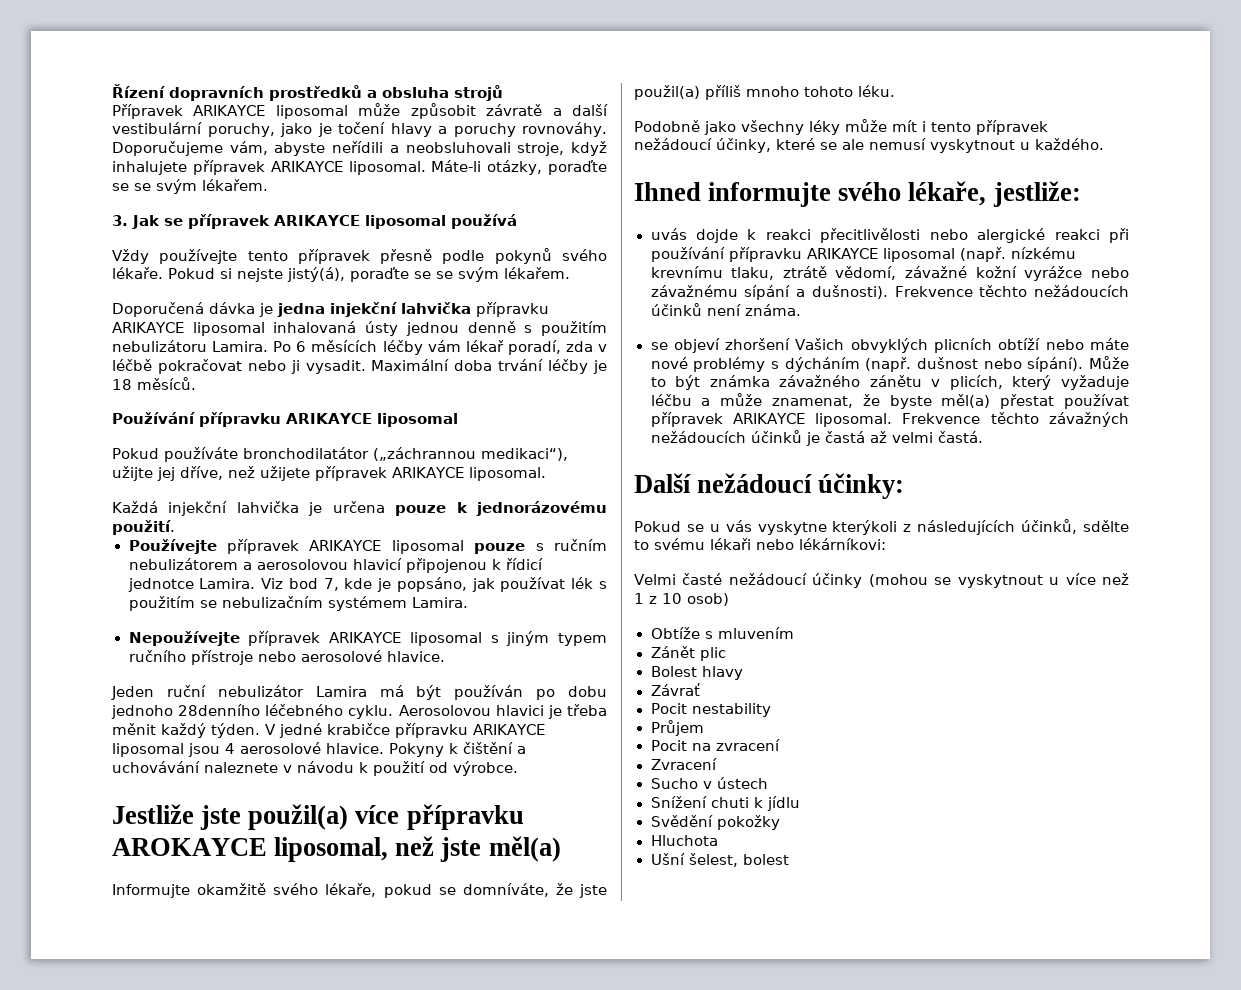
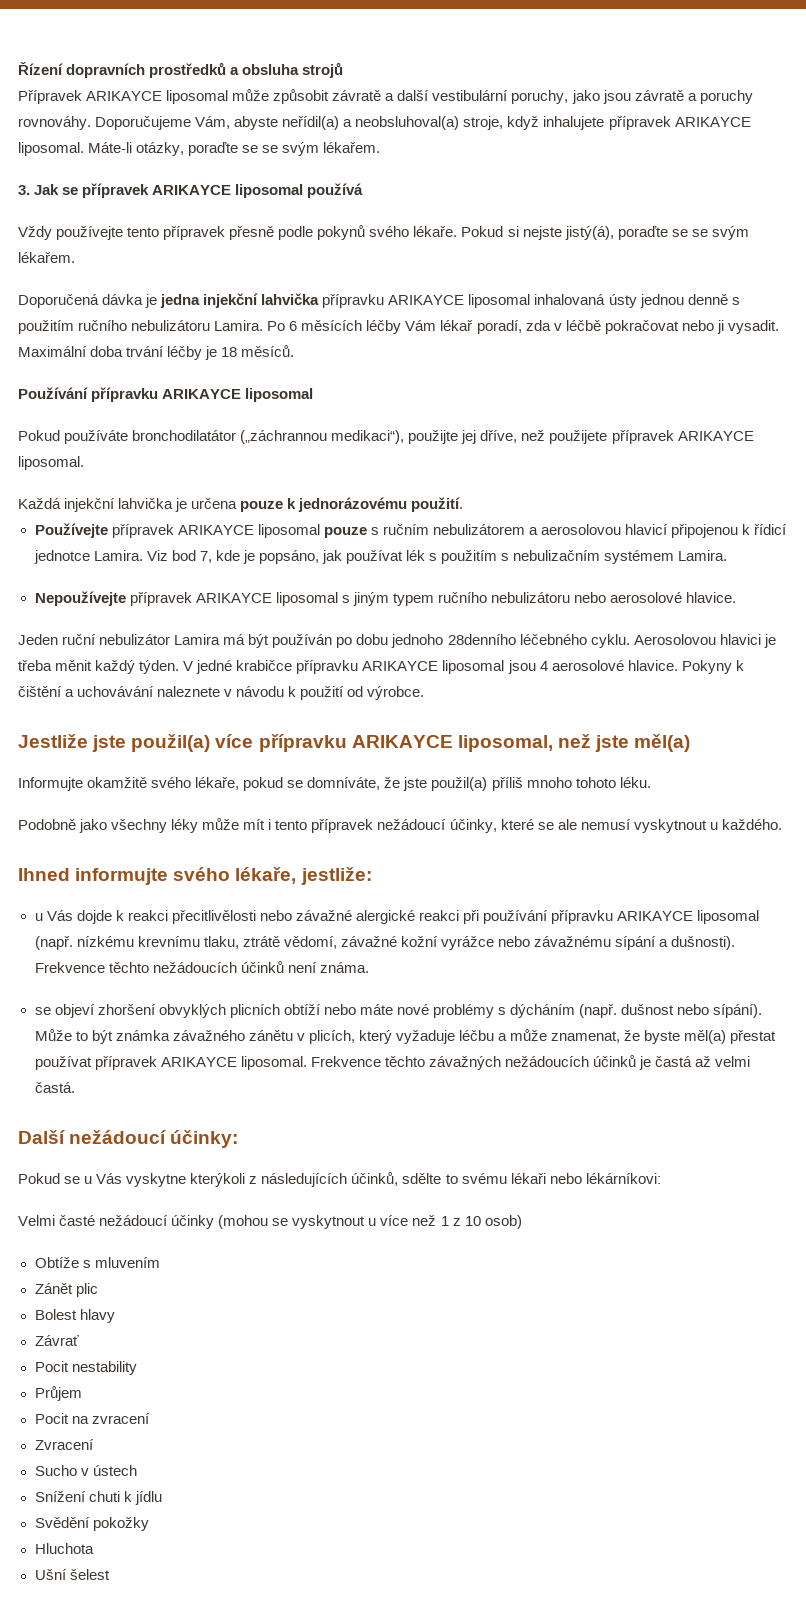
- Přípravek ARIKAYCE liposomal může způsobit závratě a další vestibulární poruchy, jako je točení hlavy a poruchy rovnováhy.
+ Přípravek ARIKAYCE liposomal může způsobit závratě a další vestibulární poruchy, jako jsou závratě a poruchy rovnováhy.
- Doporučujeme vám, abyste neřídili a neobsluhovali stroje, když inhalujete přípravek ARIKAYCE liposomal.
+ Doporučujeme Vám, abyste neřídil(a) a neobsluhoval(a) stroje, když inhalujete přípravek ARIKAYCE liposomal.
- Doporučená dávka je jedna injekční lahvička přípravku ARIKAYCE liposomal inhalovaná ústy jednou denně s použitím nebulizátoru Lamira.
+ Doporučená dávka je jedna injekční lahvička přípravku ARIKAYCE liposomal inhalovaná ústy jednou denně s použitím ručního nebulizátoru Lamira.
- Po 6 měsících léčby vám lékař poradí, zda v léčbě pokračovat nebo ji vysadit.
+ Po 6 měsících léčby Vám lékař poradí, zda v léčbě pokračovat nebo ji vysadit.
- Pokud používáte bronchodilatátor („záchrannou medikaci“), užijte jej dříve, než užijete přípravek ARIKAYCE liposomal.
+ Pokud používáte bronchodilatátor („záchrannou medikaci“), použijte jej dříve, než použijete přípravek ARIKAYCE liposomal.
- Viz bod 7, kde je popsáno, jak používat lék s použitím se nebulizačním systémem Lamira.
+ Viz bod 7, kde je popsáno, jak používat lék s použitím s nebulizačním systémem Lamira.
- Nepoužívejte přípravek ARIKAYCE liposomal s jiným typem ručního přístroje nebo aerosolové hlavice.
+ Nepoužívejte přípravek ARIKAYCE liposomal s jiným typem ručního nebulizátoru nebo aerosolové hlavice.
- Jestliže jste použil(a) více přípravku AROKAYCE liposomal, než jste měl(a)
+ Jestliže jste použil(a) více přípravku ARIKAYCE liposomal, než jste měl(a)
- uvás dojde k reakci přecitlivělosti nebo alergické reakci při používání přípravku ARIKAYCE liposomal (např. nízkému krevnímu tlaku, ztrátě vědomí, závažné kožní vyrážce nebo závažnému sípání a dušnosti).
+ u Vás dojde k reakci přecitlivělosti nebo závažné alergické reakci při používání přípravku ARIKAYCE liposomal (např. nízkému krevnímu tlaku, ztrátě vědomí, závažné kožní vyrážce nebo závažnému sípání a dušnosti).
- se objeví zhoršení Vašich obvyklých plicních obtíží nebo máte nové problémy s dýcháním (např. dušnost nebo sípání).
+ se objeví zhoršení obvyklých plicních obtíží nebo máte nové problémy s dýcháním (např. dušnost nebo sípání).
- Pokud se u vás vyskytne kterýkoli z následujících účinků, sdělte to svému lékaři nebo lékárníkovi:
+ Pokud se u Vás vyskytne kterýkoli z následujících účinků, sdělte to svému lékaři nebo lékárníkovi:
- Ušní šelest, bolest
+ Ušní šelest

